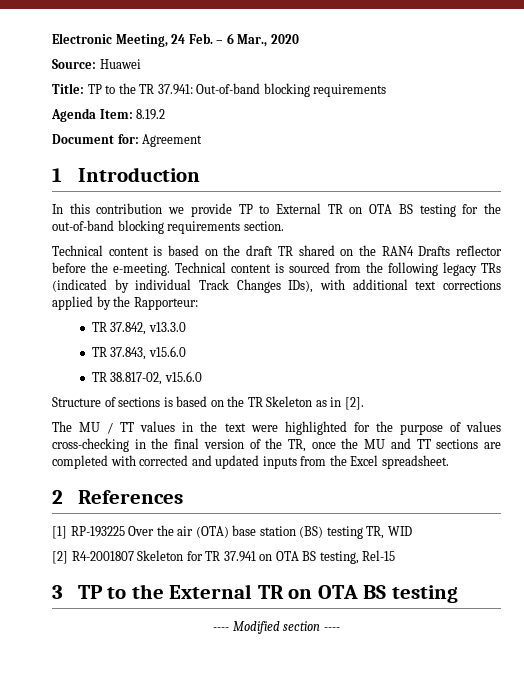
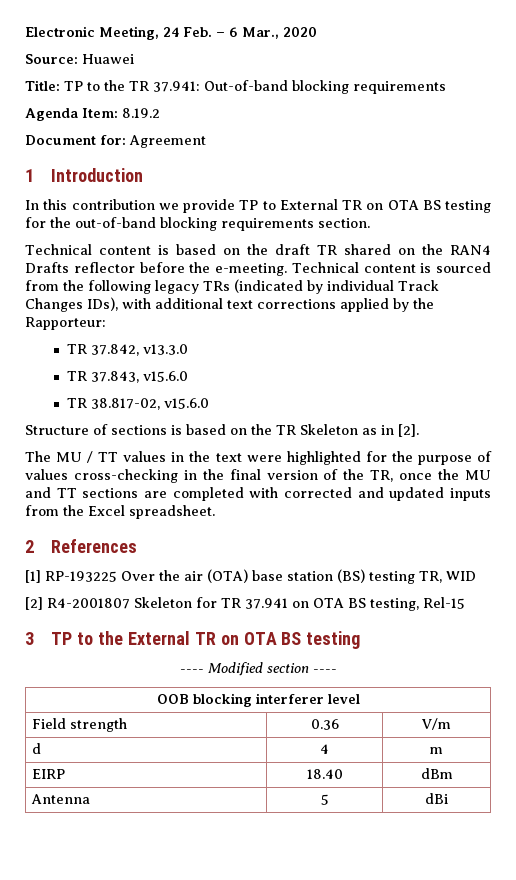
+ OOB blocking interferer level
+ Field strength | 0.36 | V/m
+ d | 4 | m
+ EIRP | 18.40 | dBm
+ Antenna | 5 | dBi

